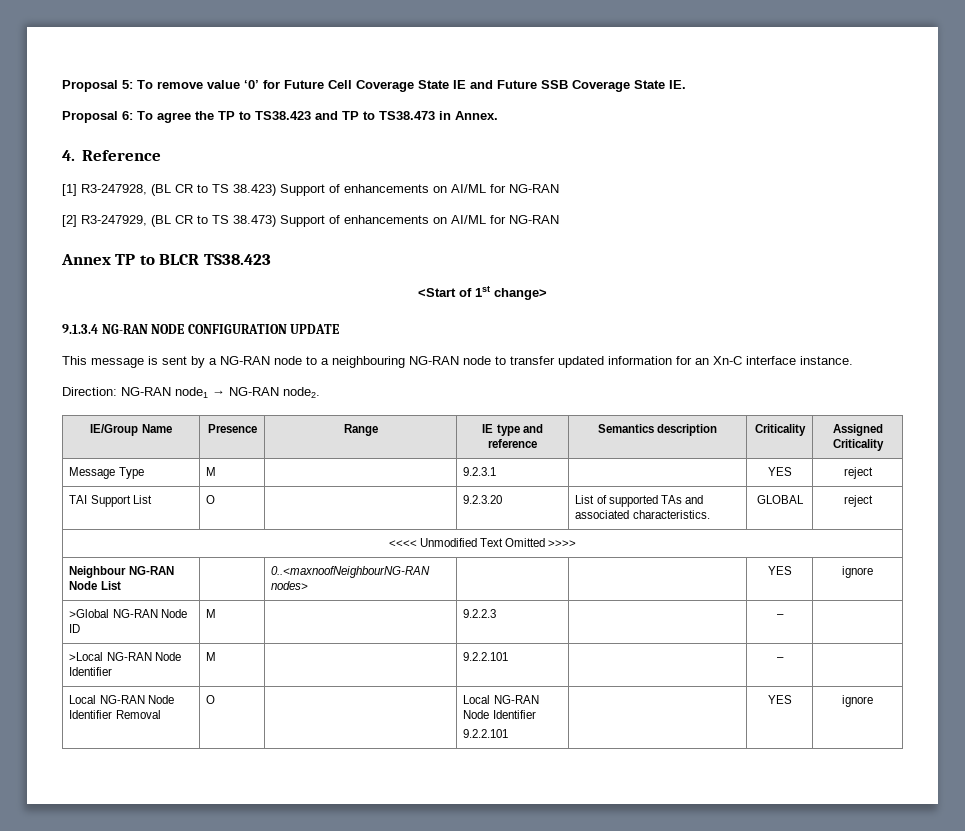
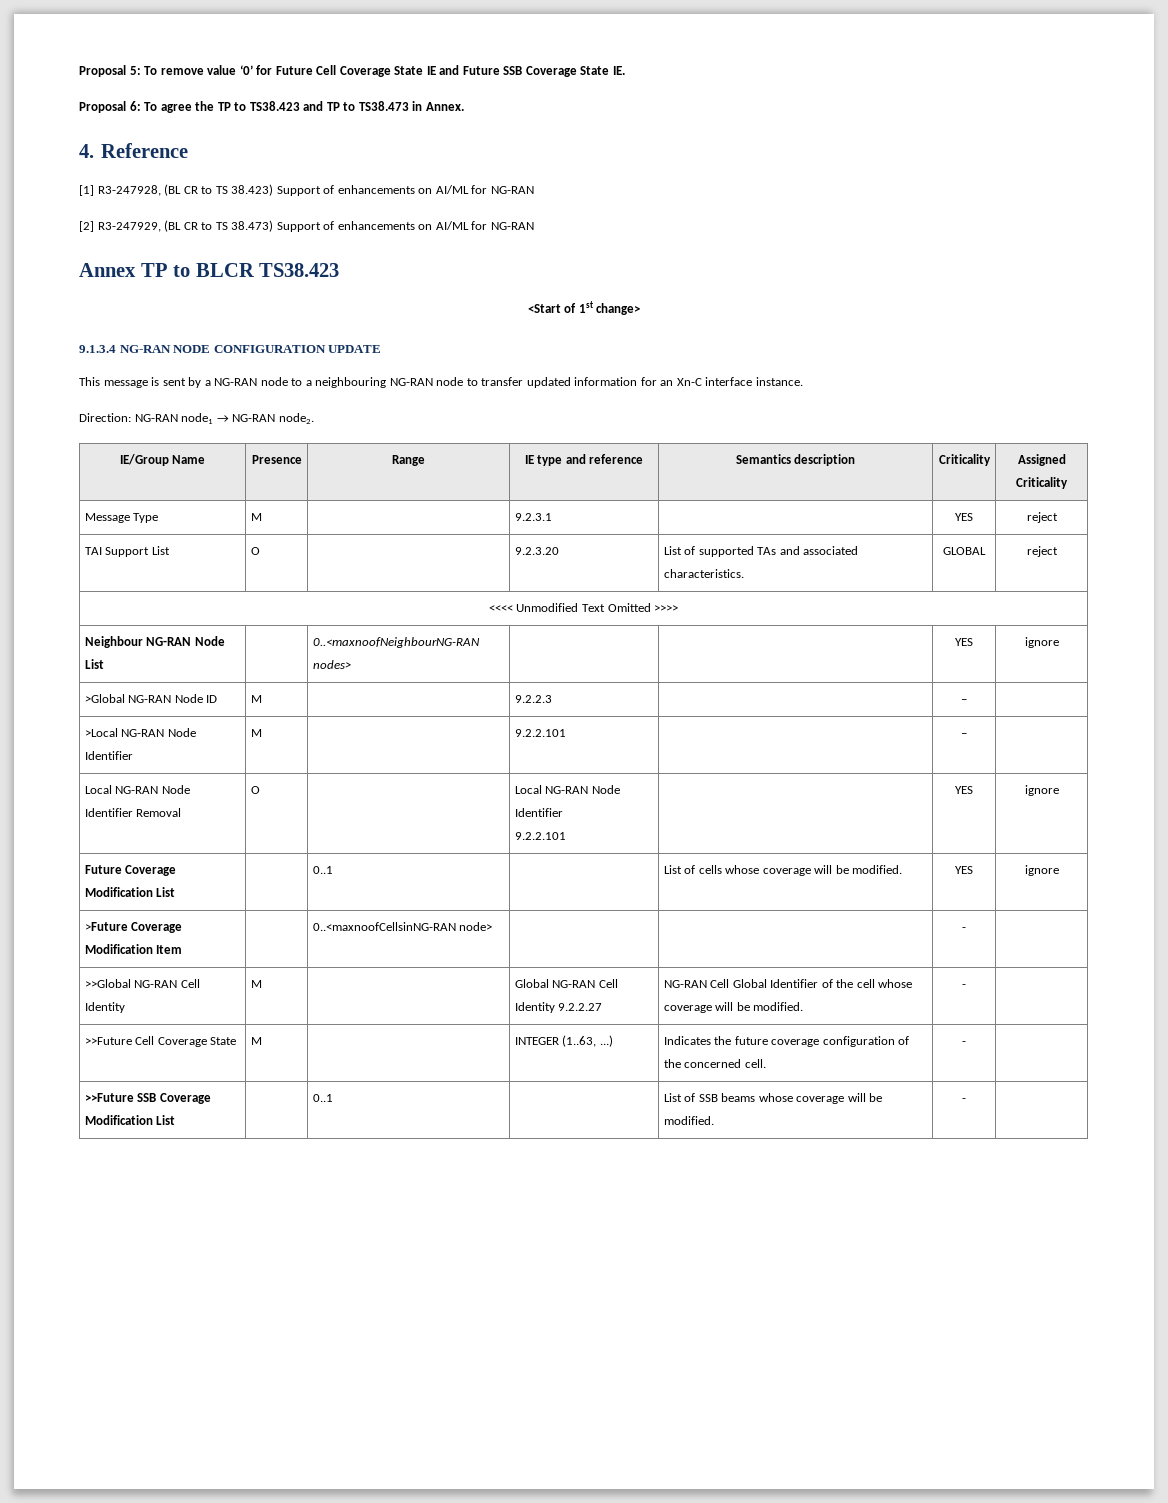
+ Future Coverage Modification List | | 0..1 | | List of cells whose coverage will be modified. | YES | ignore
+ >Future Coverage Modification Item | | 0..<maxnoofCellsinNG-RAN node> | | | - |
+ >>Global NG-RAN Cell Identity | M | | Global NG-RAN Cell Identity 9.2.2.27 | NG-RAN Cell Global Identifier of the cell whose coverage will be modified. | - |
+ >>Future Cell Coverage State | M | | INTEGER (1..63, ...) | Indicates the future coverage configuration of the concerned cell. | - |
+ >>Future SSB Coverage Modification List | | 0..1 | | List of SSB beams whose coverage will be modified. | - |

